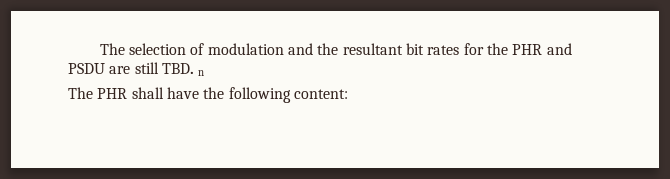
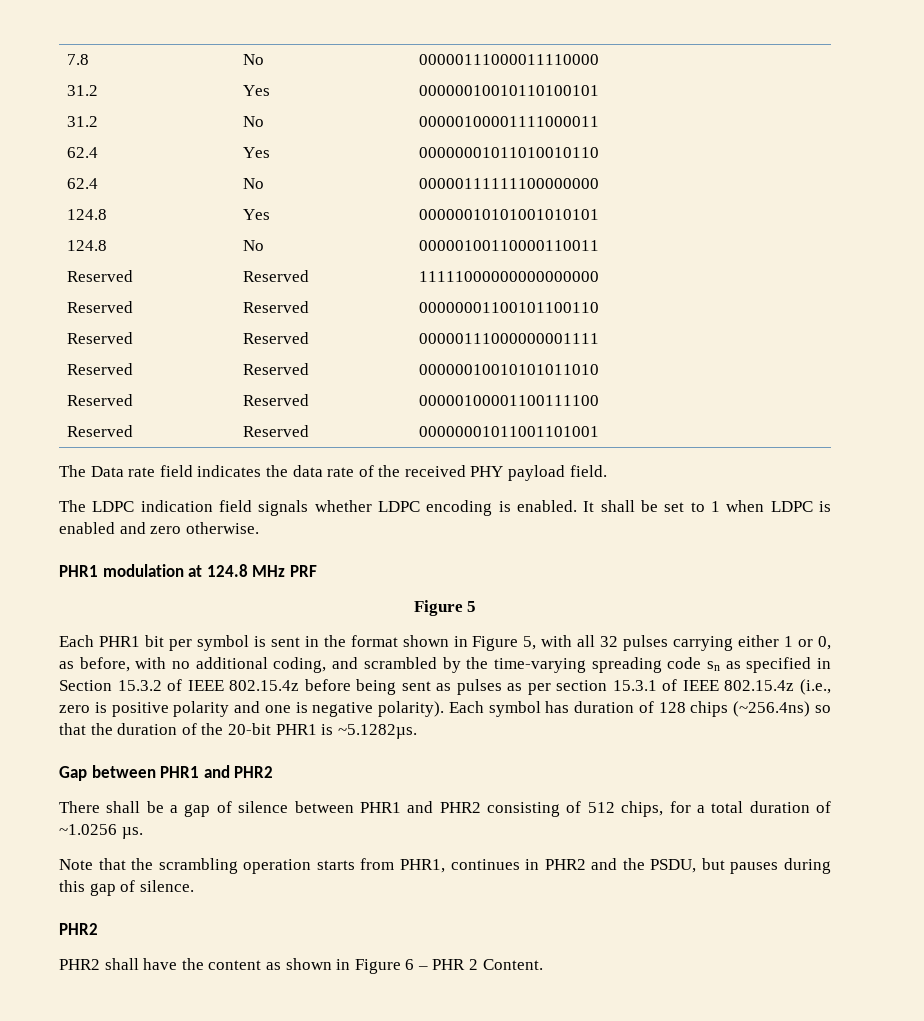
- The selection of modulation and the resultant bit rates for the PHR and PSDU are still TBD. n
- The PHR shall have the following content:
+ 7.8 | No | 00000111000011110000
+ 31.2 | Yes | 00000010010110100101
+ 31.2 | No | 00000100001111000011
+ 62.4 | Yes | 00000001011010010110
+ 62.4 | No | 00000111111100000000
+ 124.8 | Yes | 00000010101001010101
+ 124.8 | No | 00000100110000110011
+ Reserved | Reserved | 11111000000000000000
+ Reserved | Reserved | 00000001100101100110
+ Reserved | Reserved | 00000111000000001111
+ Reserved | Reserved | 00000010010101011010
+ Reserved | Reserved | 00000100001100111100
+ Reserved | Reserved | 00000001011001101001
+ The Data rate field indicates the data rate of the received PHY payload field.
+ The LDPC indication field signals whether LDPC encoding is enabled. It shall be set to 1 when LDPC is enabled and zero otherwise.
+ PHR1 modulation at 124.8 MHz PRF
+ Figure 5
+ Each PHR1 bit per symbol is sent in the format shown in Figure 5, with all 32 pulses carrying either 1 or 0, as before, with no additional coding, and scrambled by the time-varying spreading code sn as specified in Section 15.3.2 of IEEE 802.15.4z before being sent as pulses as per section 15.3.1 of IEEE 802.15.4z (i.e., zero is positive polarity and one is negative polarity). Each symbol has duration of 128 chips (~256.4ns) so that the duration of the 20-bit PHR1 is ~5.1282µs.
+ Gap between PHR1 and PHR2
+ There shall be a gap of silence between PHR1 and PHR2 consisting of 512 chips, for a total duration of ~1.0256 µs.
+ Note that the scrambling operation starts from PHR1, continues in PHR2 and the PSDU, but pauses during this gap of silence.
+ PHR2
+ PHR2 shall have the content as shown in Figure 6 – PHR 2 Content.

